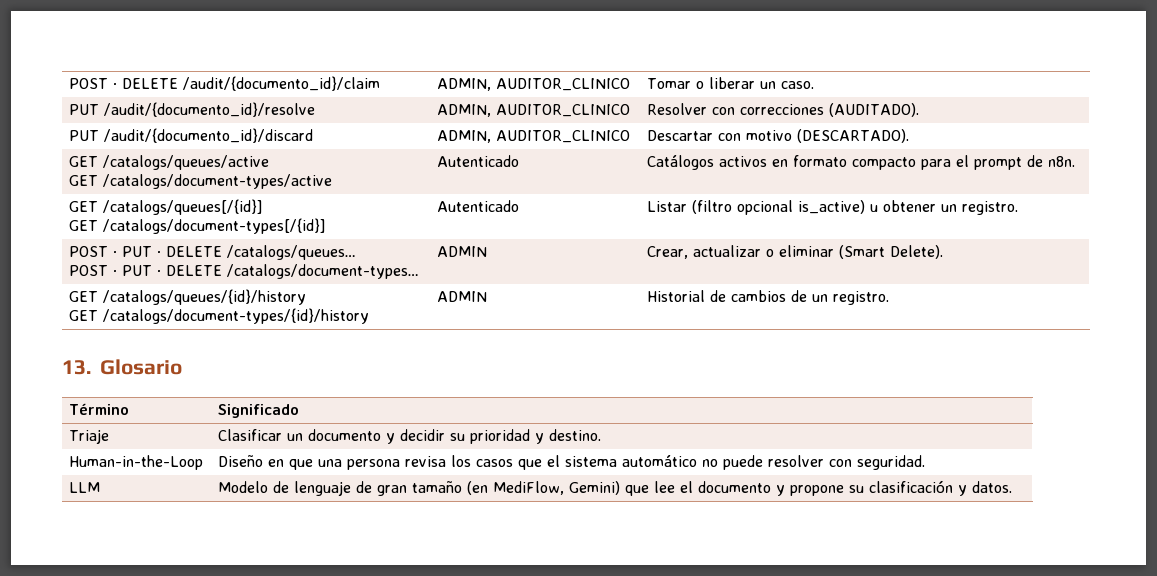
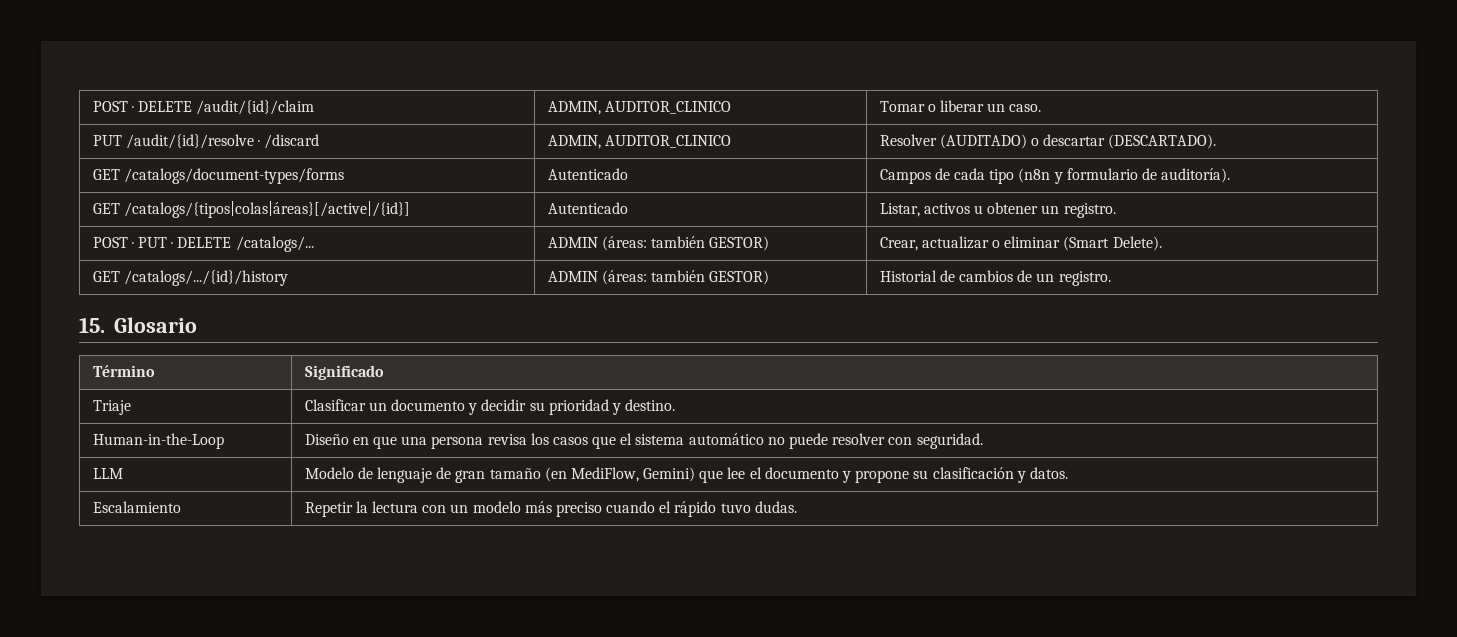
- POST · DELETE /audit/{documento_id}/claim | ADMIN, AUDITOR_CLINICO | Tomar o liberar un caso.
+ POST · DELETE /audit/{id}/claim | ADMIN, AUDITOR_CLINICO | Tomar o liberar un caso.
- PUT /audit/{documento_id}/resolve | ADMIN, AUDITOR_CLINICO | Resolver con correcciones (AUDITADO).
- PUT /audit/{documento_id}/discard | ADMIN, AUDITOR_CLINICO | Descartar con motivo (DESCARTADO).
- GET /catalogs/queues/active
- GET /catalogs/document-types/active | Autenticado | Catálogos activos en formato compacto para el prompt de n8n.
- GET /catalogs/queues[/{id}]
- GET /catalogs/document-types[/{id}] | Autenticado | Listar (filtro opcional is_active) u obtener un registro.
+ PUT /audit/{id}/resolve · /discard | ADMIN, AUDITOR_CLINICO | Resolver (AUDITADO) o descartar (DESCARTADO).
+ GET /catalogs/document-types/forms | Autenticado | Campos de cada tipo (n8n y formulario de auditoría).
+ GET /catalogs/{tipos|colas|áreas}[/active|/{id}] | Autenticado | Listar, activos u obtener un registro.
- POST · PUT · DELETE /catalogs/queues…
- POST · PUT · DELETE /catalogs/document-types… | ADMIN | Crear, actualizar o eliminar (Smart Delete).
+ POST · PUT · DELETE /catalogs/... | ADMIN (áreas: también GESTOR) | Crear, actualizar o eliminar (Smart Delete).
- GET /catalogs/queues/{id}/history
- GET /catalogs/document-types/{id}/history | ADMIN | Historial de cambios de un registro.
+ GET /catalogs/.../{id}/history | ADMIN (áreas: también GESTOR) | Historial de cambios de un registro.
- 13. Glosario
+ 15. Glosario
+ Escalamiento | Repetir la lectura con un modelo más preciso cuando el rápido tuvo dudas.

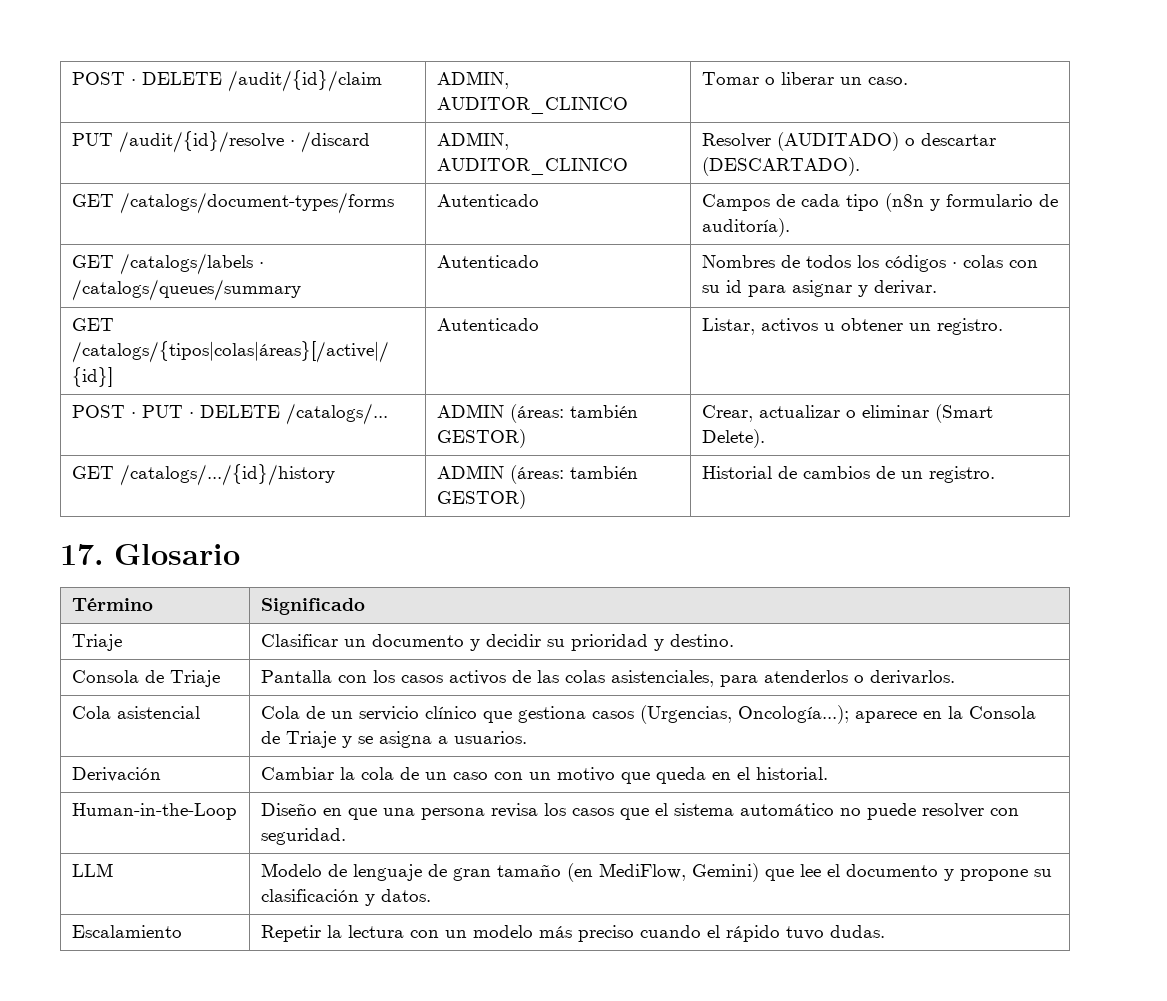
+ GET /catalogs/labels · /catalogs/queues/summary | Autenticado | Nombres de todos los códigos · colas con su id para asignar y derivar.
- 15. Glosario
+ 17. Glosario
+ Consola de Triaje | Pantalla con los casos activos de las colas asistenciales, para atenderlos o derivarlos.
+ Cola asistencial | Cola de un servicio clínico que gestiona casos (Urgencias, Oncología...); aparece en la Consola de Triaje y se asigna a usuarios.
+ Derivación | Cambiar la cola de un caso con un motivo que queda en el historial.

